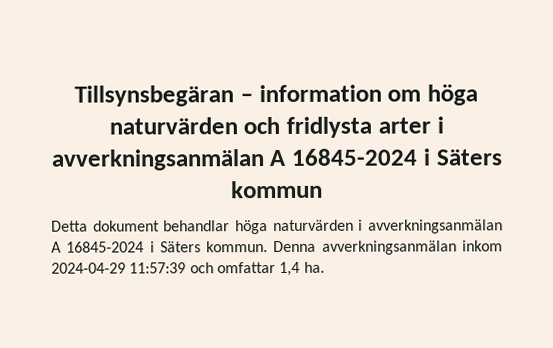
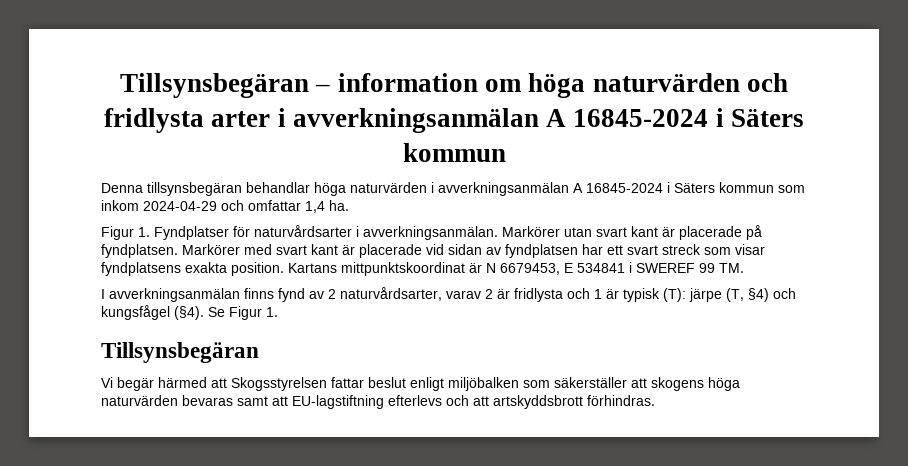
- Detta dokument behandlar höga naturvärden i avverkningsanmälan A 16845-2024 i Säters kommun. Denna avverkningsanmälan inkom 2024-04-29 11:57:39 och omfattar 1,4 ha.
+ Denna tillsynsbegäran behandlar höga naturvärden i avverkningsanmälan A 16845-2024 i Säters kommun som inkom 2024-04-29 och omfattar 1,4 ha.
+ Figur 1. Fyndplatser för naturvårdsarter i avverkningsanmälan. Markörer utan svart kant är placerade på fyndplatsen. Markörer med svart kant är placerade vid sidan av fyndplatsen har ett svart streck som visar fyndplatsens exakta position. Kartans mittpunktskoordinat är N 6679453, E 534841 i SWEREF 99 TM.
+ I avverkningsanmälan finns fynd av 2 naturvårdsarter, varav 2 är fridlysta och 1 är typisk (T): järpe (T, §4) och kungsfågel (§4). Se Figur 1.
+ Tillsynsbegäran
+ Vi begär härmed att Skogsstyrelsen fattar beslut enligt miljöbalken som säkerställer att skogens höga naturvärden bevaras samt att EU-lagstiftning efterlevs och att artskyddsbrott förhindras.

